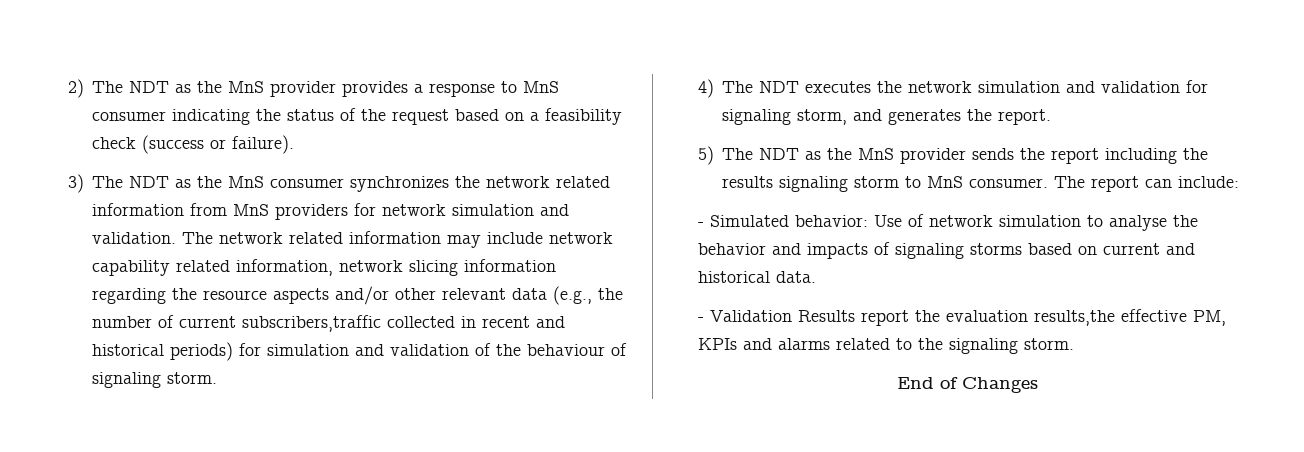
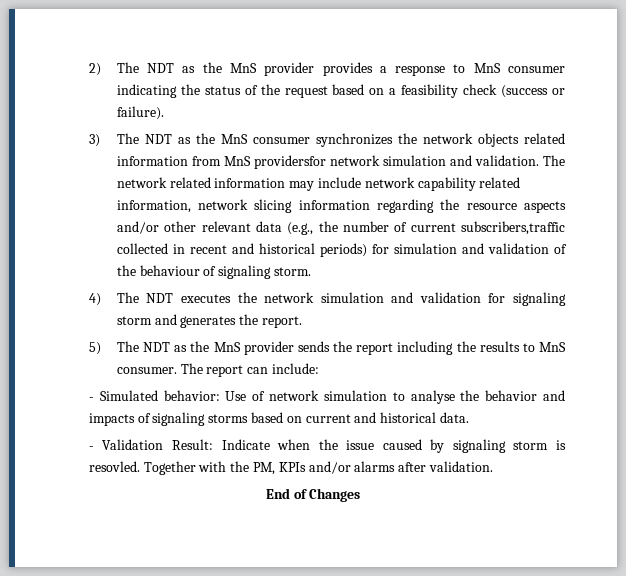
- 3) The NDT as the MnS consumer synchronizes the network related information from MnS providers for network simulation and validation.
+ 3) The NDT as the MnS consumer synchronizes the network objects related information from MnS providersfor network simulation and validation.
- 4) The NDT executes the network simulation and validation for signaling storm, and generates the report.
+ 4) The NDT executes the network simulation and validation for signaling storm and generates the report.
- 5) The NDT as the MnS provider sends the report including the results signaling storm to MnS consumer.
+ 5) The NDT as the MnS provider sends the report including the results to MnS consumer.
- - Validation Results report the evaluation results,the effective PM, KPIs and alarms related to the signaling storm.
+ - Validation Result: Indicate when the issue caused by signaling storm is resovled. Together with the PM, KPIs and/or alarms after validation.

